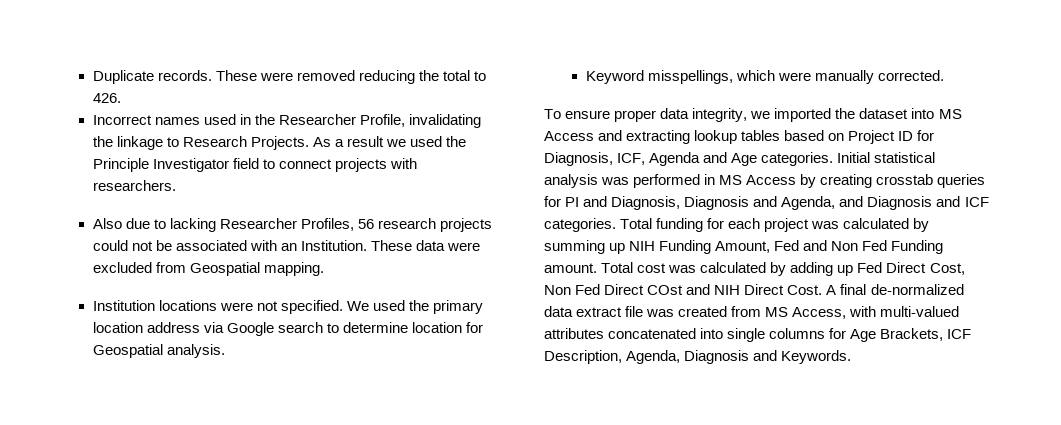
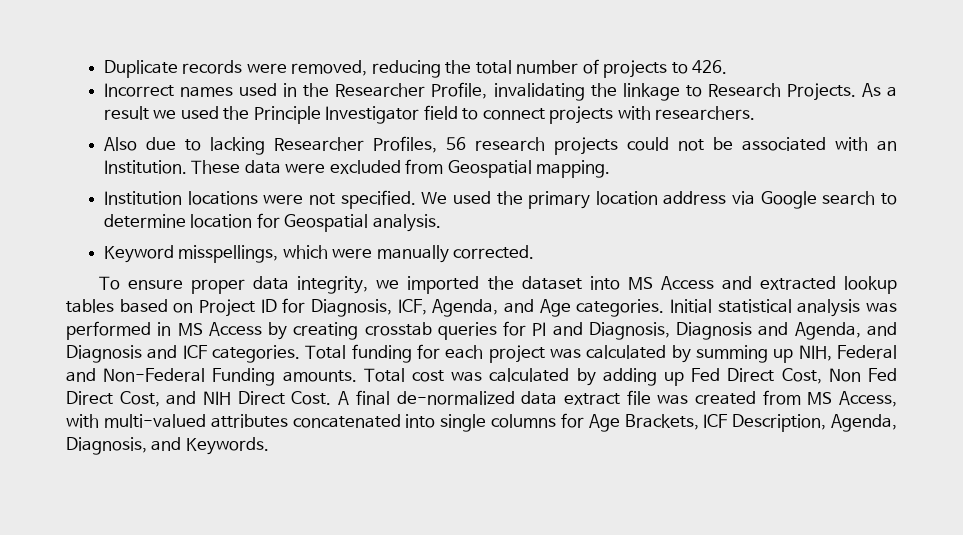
- Duplicate records. These were removed reducing the total to 426.
+ Duplicate records were removed, reducing the total number of projects to 426.
- To ensure proper data integrity, we imported the dataset into MS Access and extracting lookup tables based on Project ID for Diagnosis, ICF, Agenda and Age categories.
+ To ensure proper data integrity, we imported the dataset into MS Access and extracted lookup tables based on Project ID for Diagnosis, ICF, Agenda, and Age categories.
- Total funding for each project was calculated by summing up NIH Funding Amount, Fed and Non Fed Funding amount.
+ Total funding for each project was calculated by summing up NIH, Federal and Non-Federal Funding amounts.
- Total cost was calculated by adding up Fed Direct Cost, Non Fed Direct COst and NIH Direct Cost.
+ Total cost was calculated by adding up Fed Direct Cost, Non Fed Direct Cost, and NIH Direct Cost.
- A final de-normalized data extract file was created from MS Access, with multi-valued attributes concatenated into single columns for Age Brackets, ICF Description, Agenda, Diagnosis and Keywords.
+ A final de-normalized data extract file was created from MS Access, with multi-valued attributes concatenated into single columns for Age Brackets, ICF Description, Agenda, Diagnosis, and Keywords.

